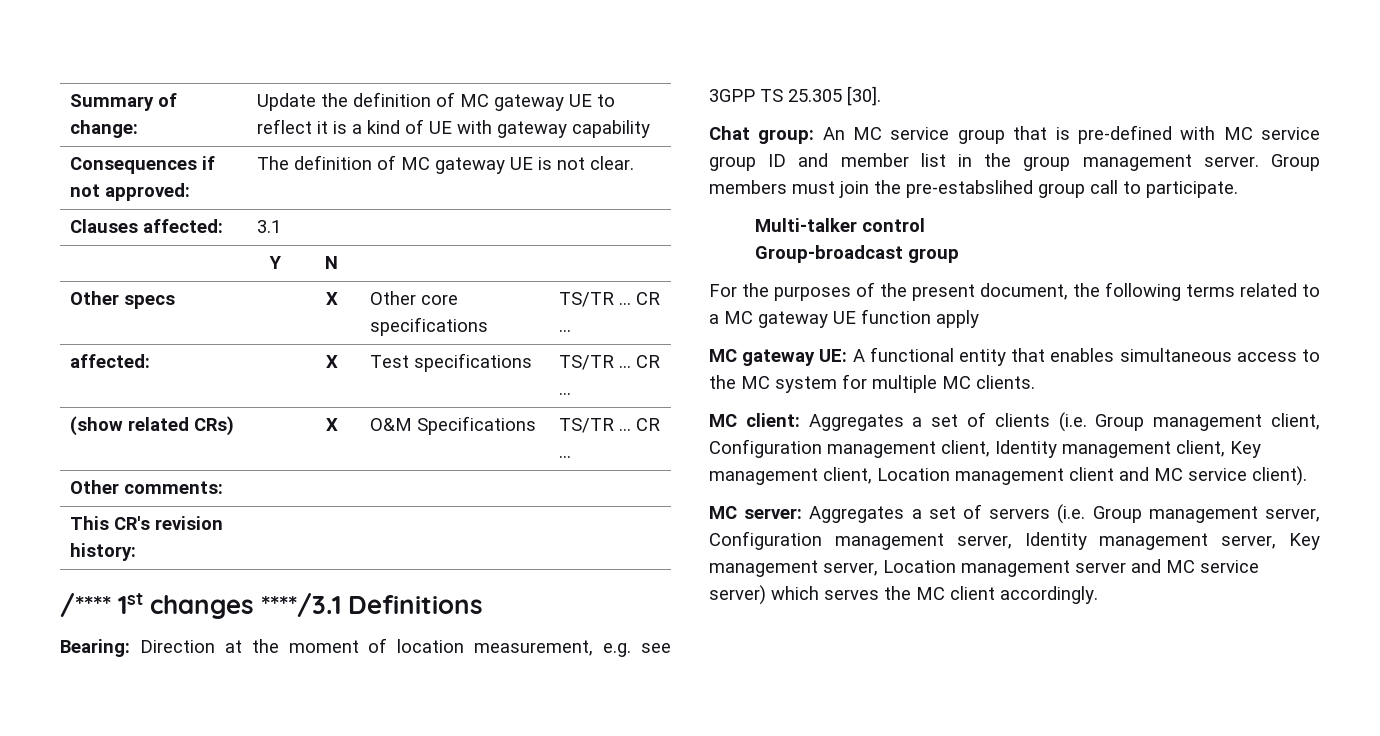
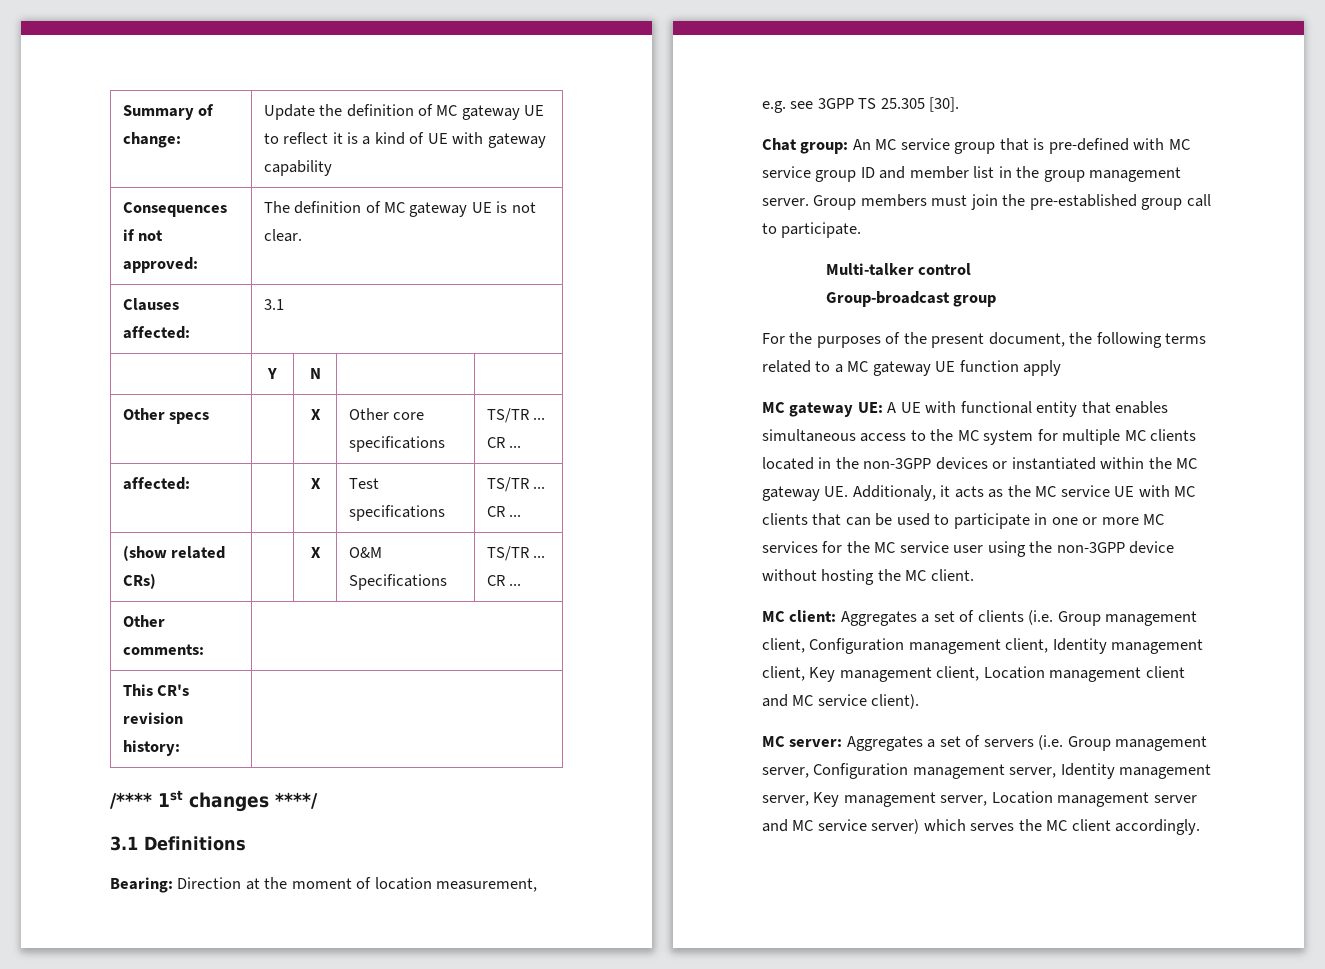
- /**** 1st changes ****/3.1 Definitions
+ /**** 1st changes ****/
+ 3.1 Definitions
- Group members must join the pre-estabslihed group call to participate.
+ Group members must join the pre-established group call to participate.
- MC gateway UE: A functional entity that enables simultaneous access to the MC system for multiple MC clients.
+ MC gateway UE: A UE with functional entity that enables simultaneous access to the MC system for multiple MC clients located in the non-3GPP devices or instantiated within the MC gateway UE. Additionaly, it acts as the MC service UE with MC clients that can be used to participate in one or more MC services for the MC service user using the non-3GPP device without hosting the MC client.

